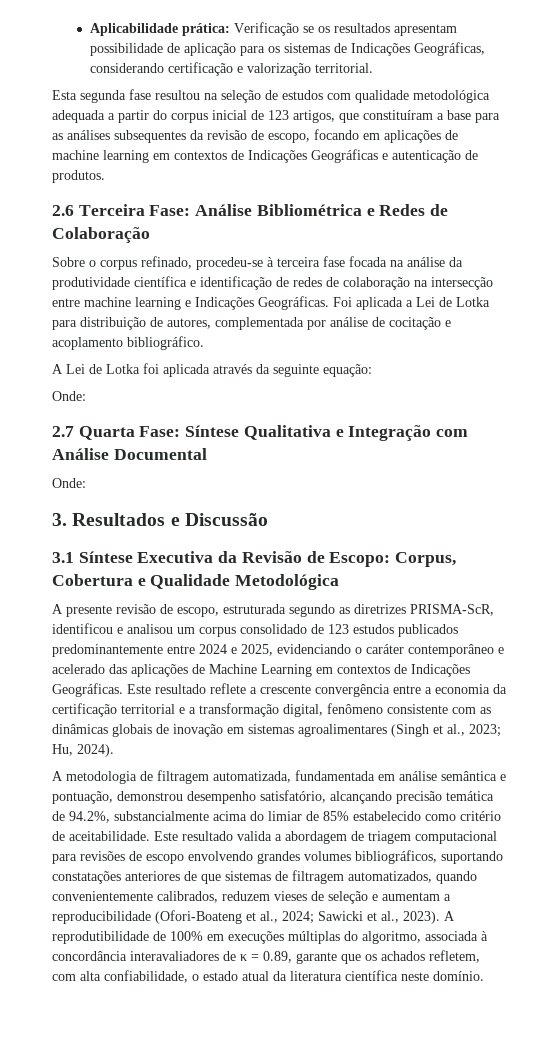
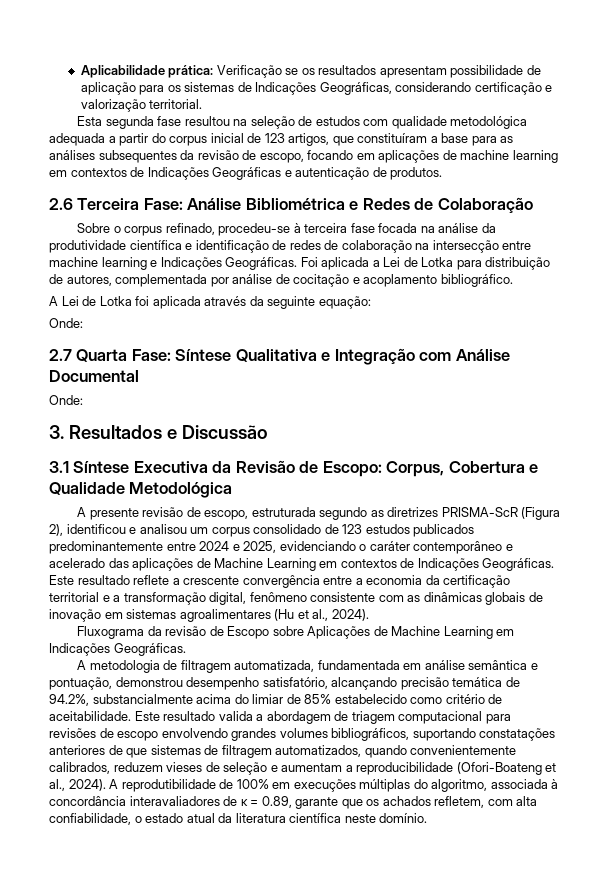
- A presente revisão de escopo, estruturada segundo as diretrizes PRISMA-ScR, identificou e analisou um corpus consolidado de 123 estudos publicados predominantemente entre 2024 e 2025, evidenciando o caráter contemporâneo e acelerado das aplicações de Machine Learning em contextos de Indicações Geográficas.
+ A presente revisão de escopo, estruturada segundo as diretrizes PRISMA-ScR (Figura 2), identificou e analisou um corpus consolidado de 123 estudos publicados predominantemente entre 2024 e 2025, evidenciando o caráter contemporâneo e acelerado das aplicações de Machine Learning em contextos de Indicações Geográficas.
- Este resultado reflete a crescente convergência entre a economia da certificação territorial e a transformação digital, fenômeno consistente com as dinâmicas globais de inovação em sistemas agroalimentares (Singh et al., 2023; Hu, 2024).
+ Este resultado reflete a crescente convergência entre a economia da certificação territorial e a transformação digital, fenômeno consistente com as dinâmicas globais de inovação em sistemas agroalimentares (Hu et al., 2024).
+ Fluxograma da revisão de Escopo sobre Aplicações de Machine Learning em Indicações Geográficas.
- Este resultado valida a abordagem de triagem computacional para revisões de escopo envolvendo grandes volumes bibliográficos, suportando constatações anteriores de que sistemas de filtragem automatizados, quando convenientemente calibrados, reduzem vieses de seleção e aumentam a reproducibilidade (Ofori-Boateng et al., 2024; Sawicki et al., 2023).
+ Este resultado valida a abordagem de triagem computacional para revisões de escopo envolvendo grandes volumes bibliográficos, suportando constatações anteriores de que sistemas de filtragem automatizados, quando convenientemente calibrados, reduzem vieses de seleção e aumentam a reproducibilidade (Ofori-Boateng et al., 2024).

